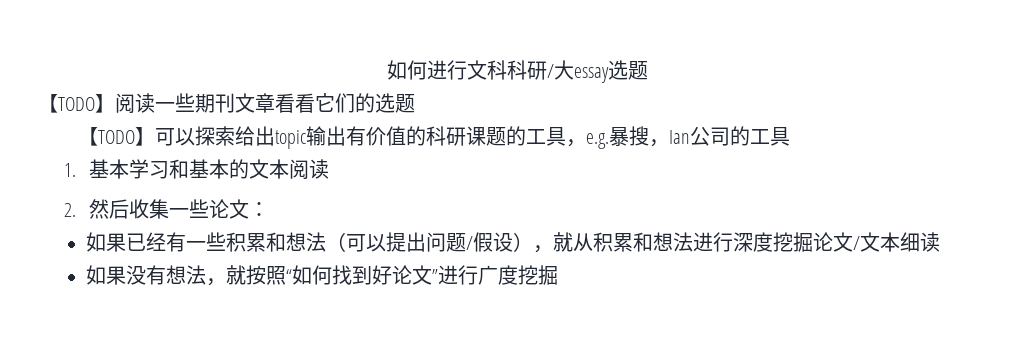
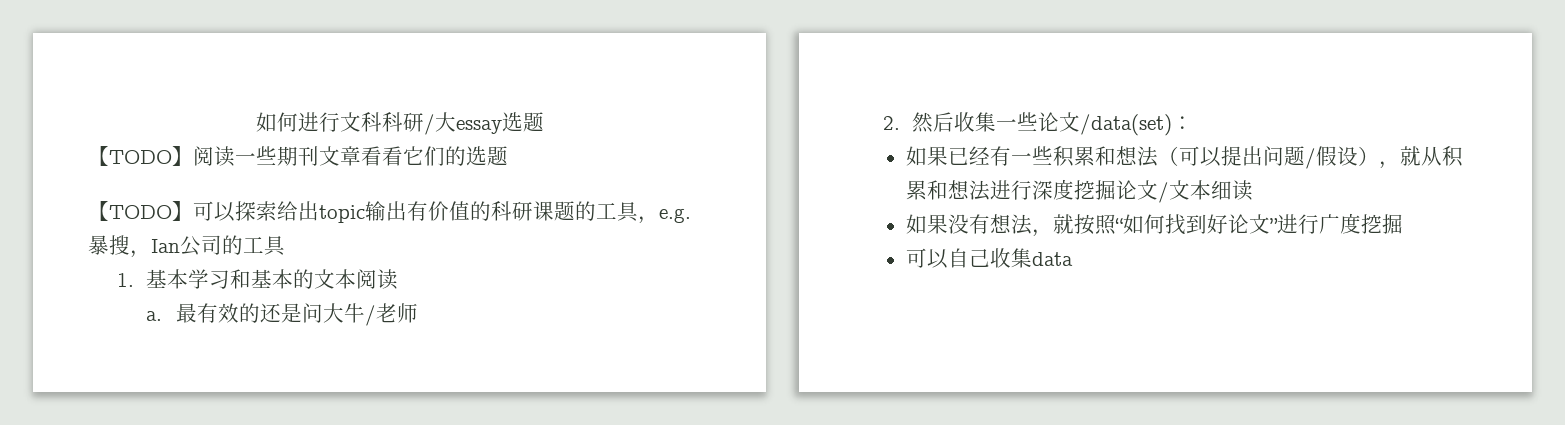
+ a.最有效的还是问大牛/老师
- 2.然后收集一些论文：
+ 2.然后收集一些论文/data(set)：
+ 可以自己收集data

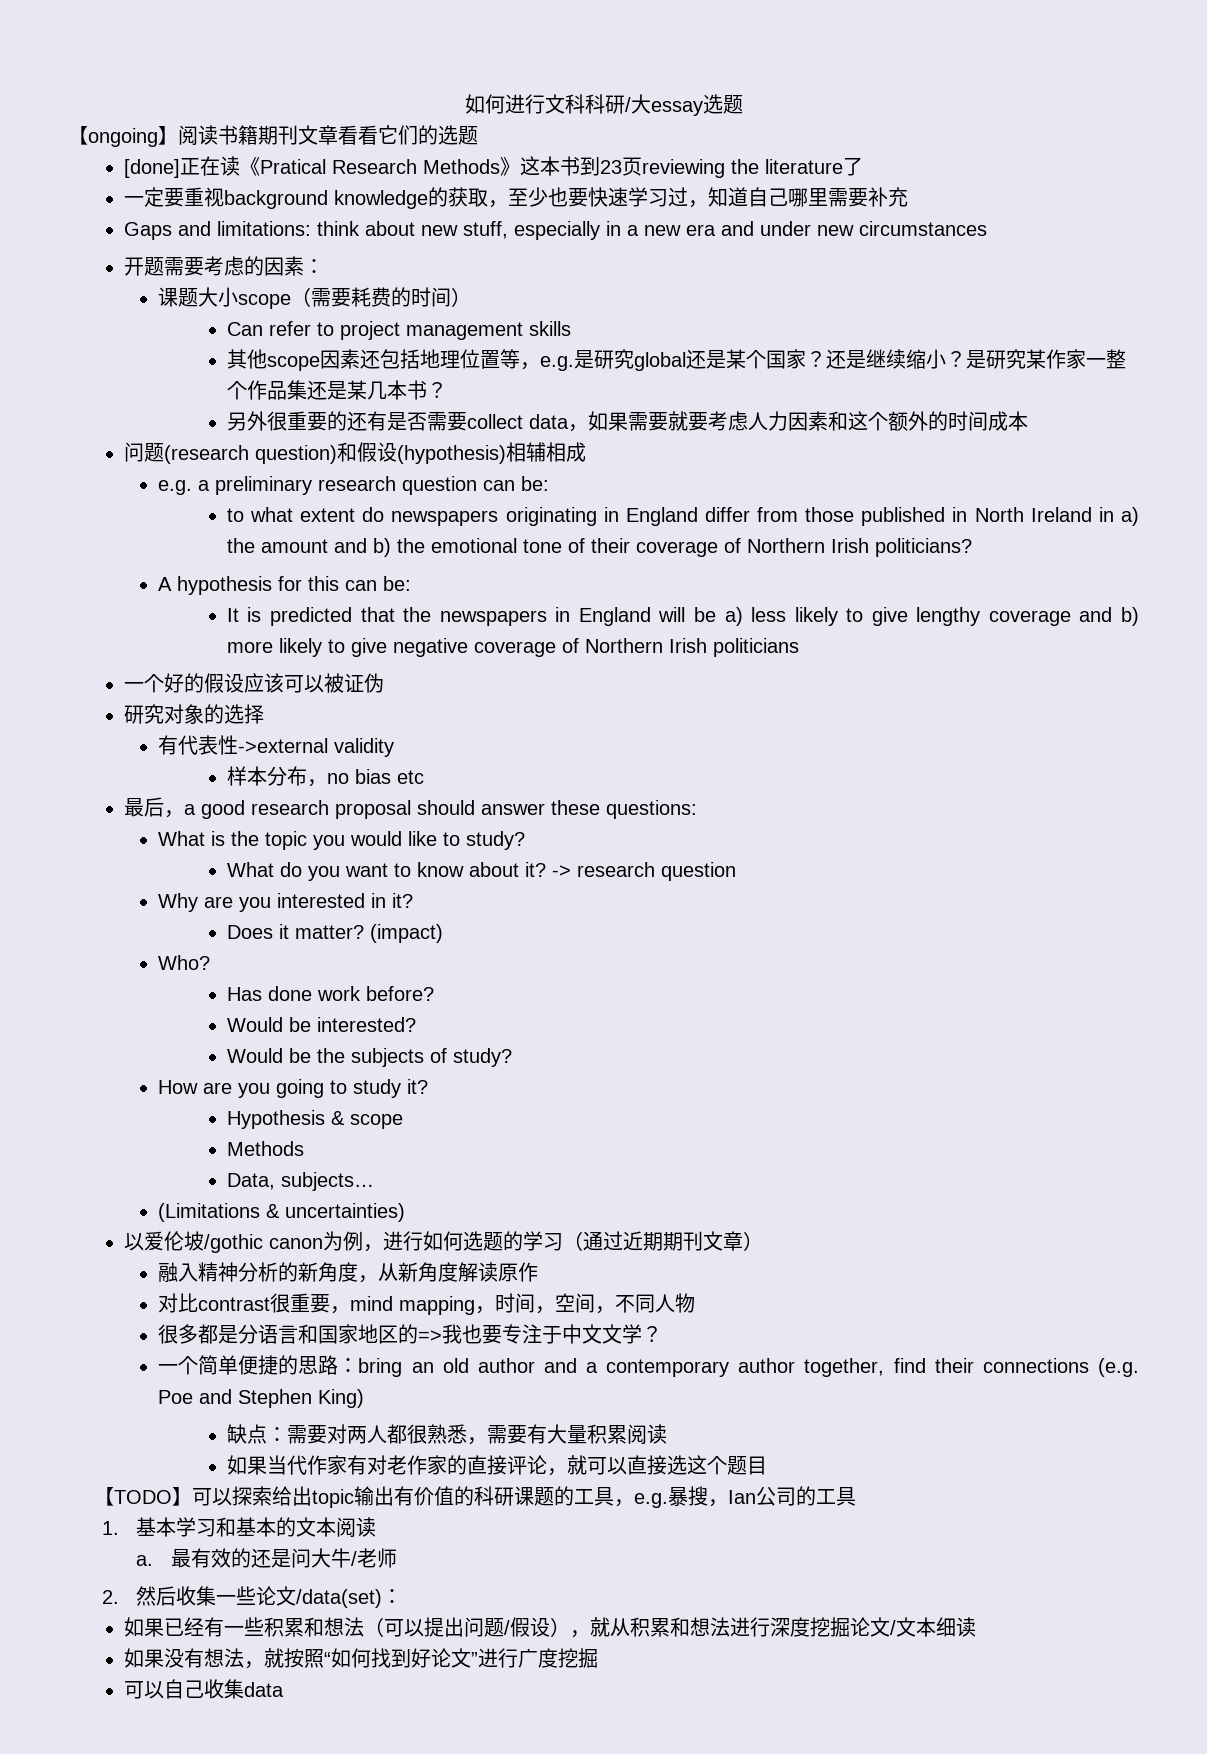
- 【TODO】阅读一些期刊文章看看它们的选题
+ 【ongoing】阅读书籍期刊文章看看它们的选题
+ [done]正在读《Pratical Research Methods》这本书到23页reviewing the literature了
+ 一定要重视background knowledge的获取，至少也要快速学习过，知道自己哪里需要补充
+ Gaps and limitations: think about new stuff, especially in a new era and under new circumstances
+ 开题需要考虑的因素：
+ 课题大小scope（需要耗费的时间）
+ Can refer to project management skills
+ 其他scope因素还包括地理位置等，e.g.是研究global还是某个国家？还是继续缩小？是研究某作家一整个作品集还是某几本书？
+ 另外很重要的还有是否需要collect data，如果需要就要考虑人力因素和这个额外的时间成本
+ 问题(research question)和假设(hypothesis)相辅相成
+ e.g. a preliminary research question can be:
+ to what extent do newspapers originating in England differ from those published in North Ireland in a) the amount and b) the emotional tone of their coverage of Northern Irish politicians?
+ A hypothesis for this can be:
+ It is predicted that the newspapers in England will be a) less likely to give lengthy coverage and b) more likely to give negative coverage of Northern Irish politicians
+ 一个好的假设应该可以被证伪
+ 研究对象的选择
+ 有代表性->external validity
+ 样本分布，no bias etc
+ 最后，a good research proposal should answer these questions:
+ What is the topic you would like to study?
+ What do you want to know about it? -> research question
+ Why are you interested in it?
+ Does it matter? (impact)
+ Who?
+ Has done work before?
+ Would be interested?
+ Would be the subjects of study?
+ How are you going to study it?
+ Hypothesis & scope
+ Methods
+ Data, subjects…
+ (Limitations & uncertainties)
+ 以爱伦坡/gothic canon为例，进行如何选题的学习（通过近期期刊文章）
+ 融入精神分析的新角度，从新角度解读原作
+ 对比contrast很重要，mind mapping，时间，空间，不同人物
+ 很多都是分语言和国家地区的=>我也要专注于中文文学？
+ 一个简单便捷的思路：bring an old author and a contemporary author together, find their connections (e.g. Poe and Stephen King)
+ 缺点：需要对两人都很熟悉，需要有大量积累阅读
+ 如果当代作家有对老作家的直接评论，就可以直接选这个题目

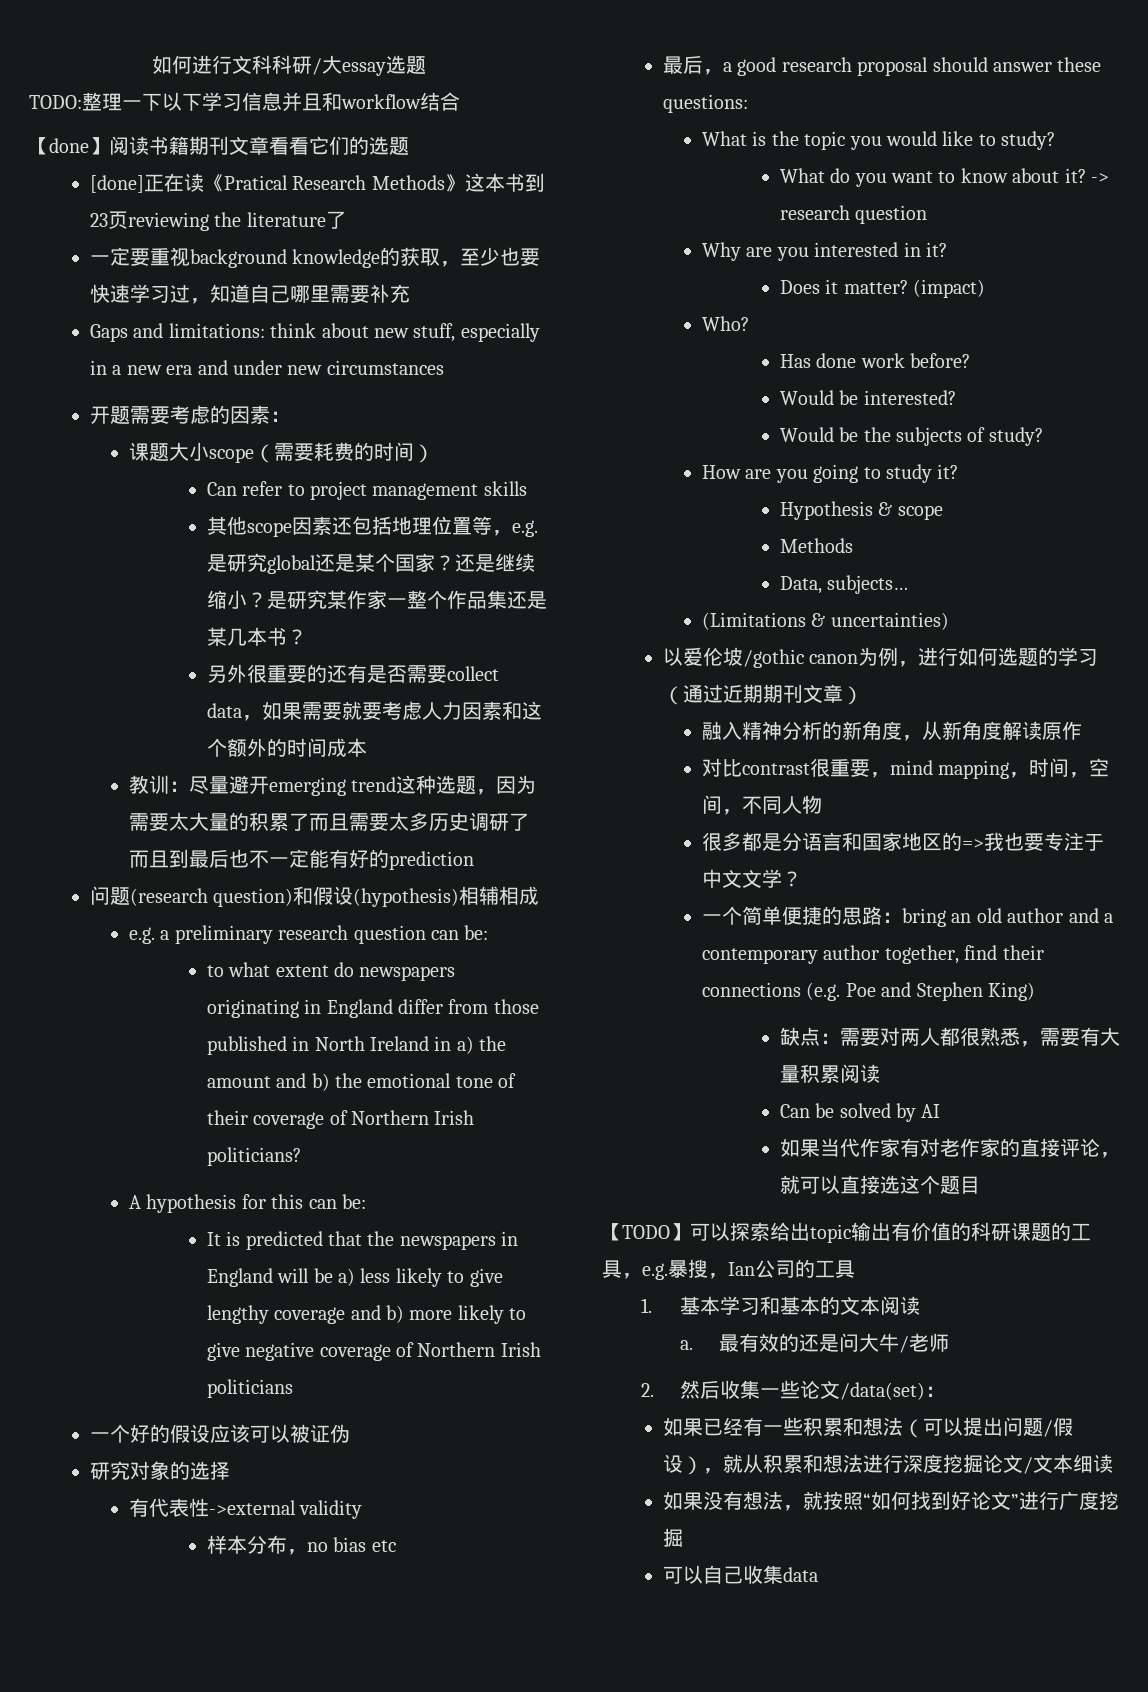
- 【ongoing】阅读书籍期刊文章看看它们的选题
+ TODO:整理一下以下学习信息并且和workflow结合
+ 【done】阅读书籍期刊文章看看它们的选题
+ 教训：尽量避开emerging trend这种选题，因为需要太大量的积累了而且需要太多历史调研了而且到最后也不一定能有好的prediction
+ Can be solved by AI

